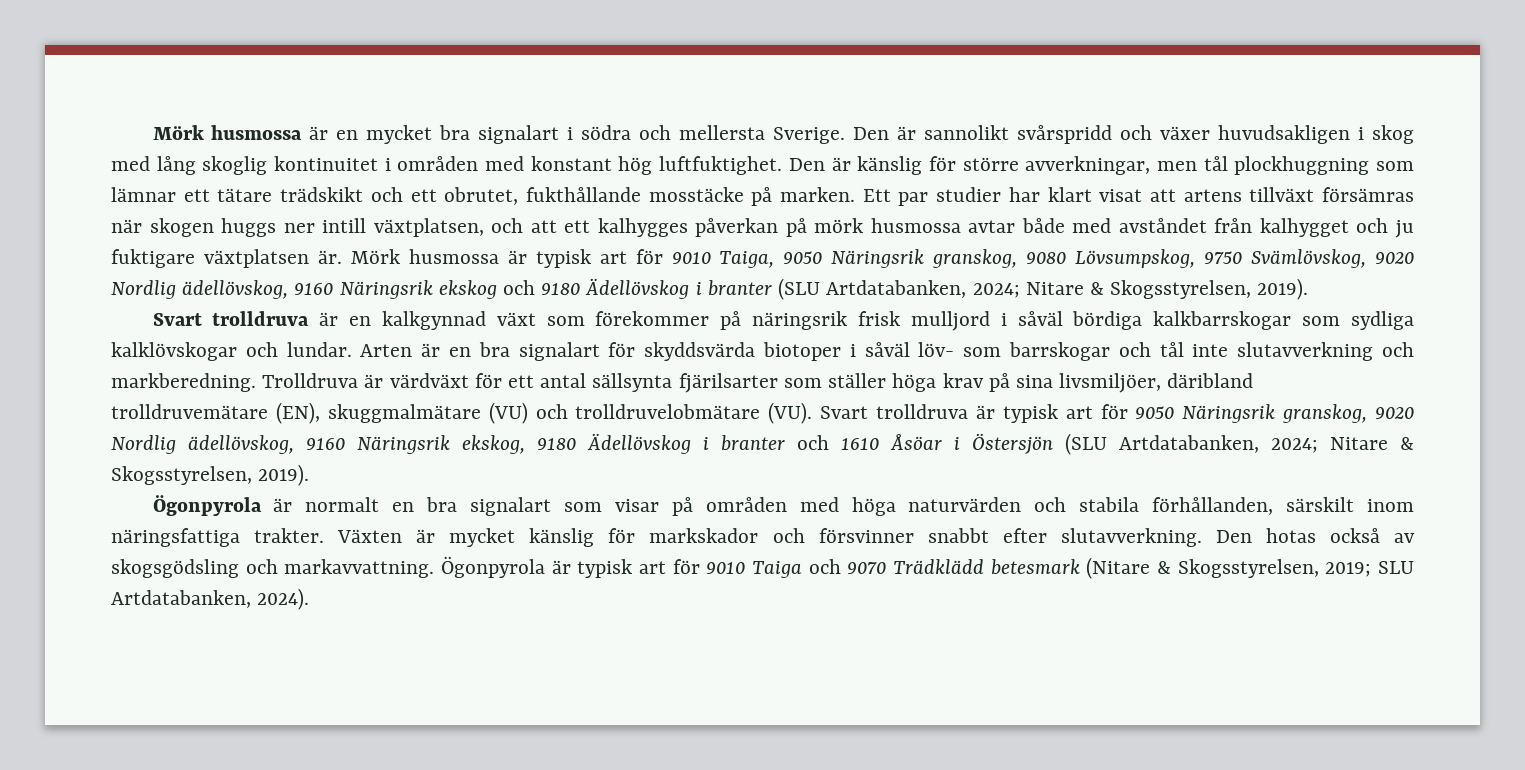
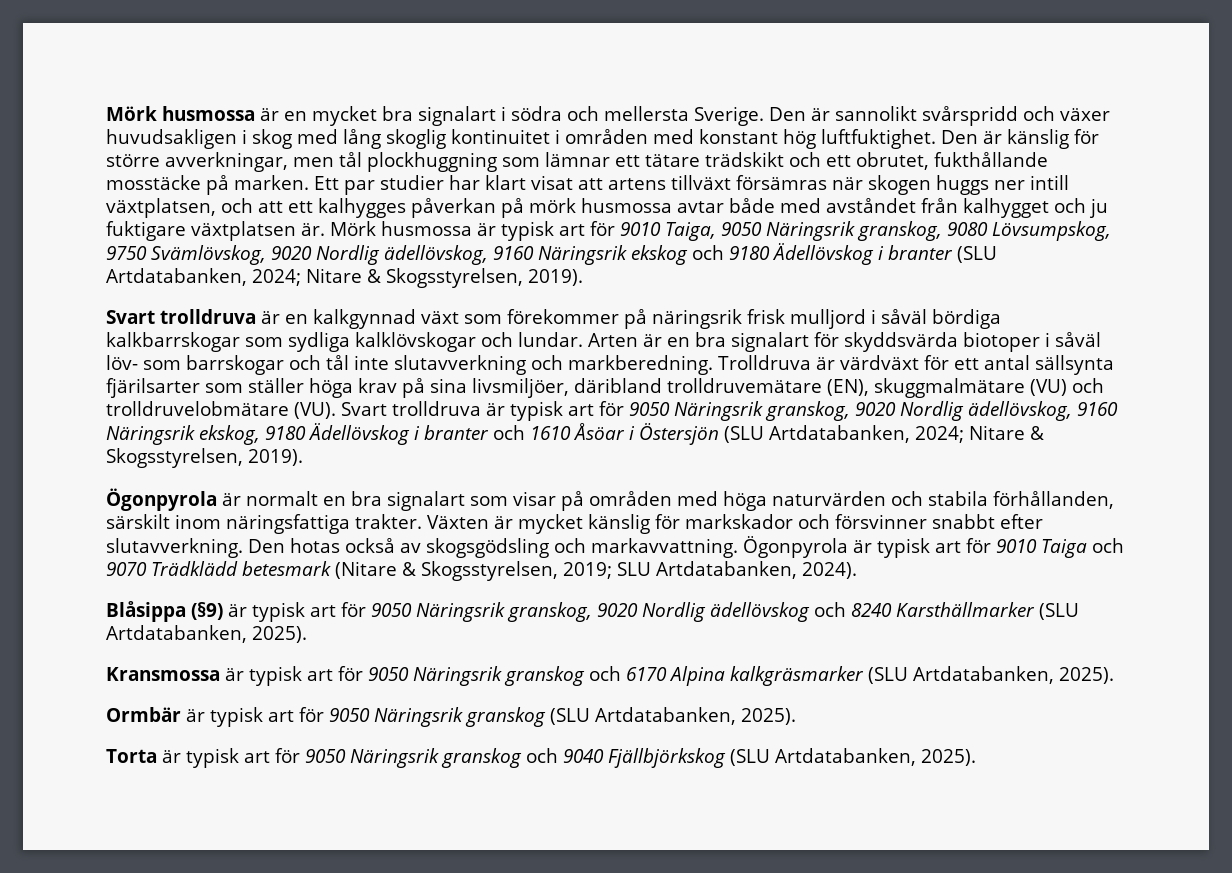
+ Blåsippa (§9) är typisk art för 9050 Näringsrik granskog, 9020 Nordlig ädellövskog och 8240 Karsthällmarker (SLU Artdatabanken, 2025).
+ Kransmossa är typisk art för 9050 Näringsrik granskog och 6170 Alpina kalkgräsmarker (SLU Artdatabanken, 2025).
+ Ormbär är typisk art för 9050 Näringsrik granskog (SLU Artdatabanken, 2025).
+ Torta är typisk art för 9050 Näringsrik granskog och 9040 Fjällbjörkskog (SLU Artdatabanken, 2025).

